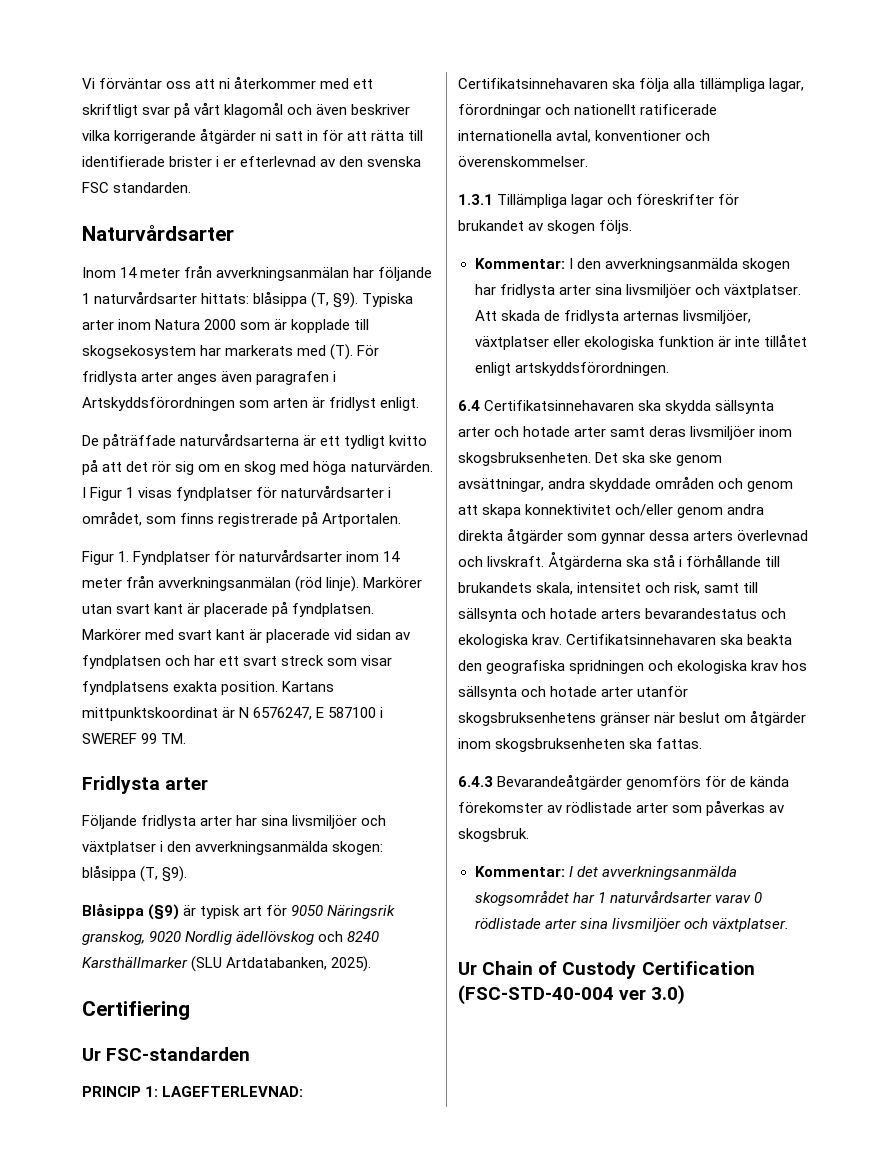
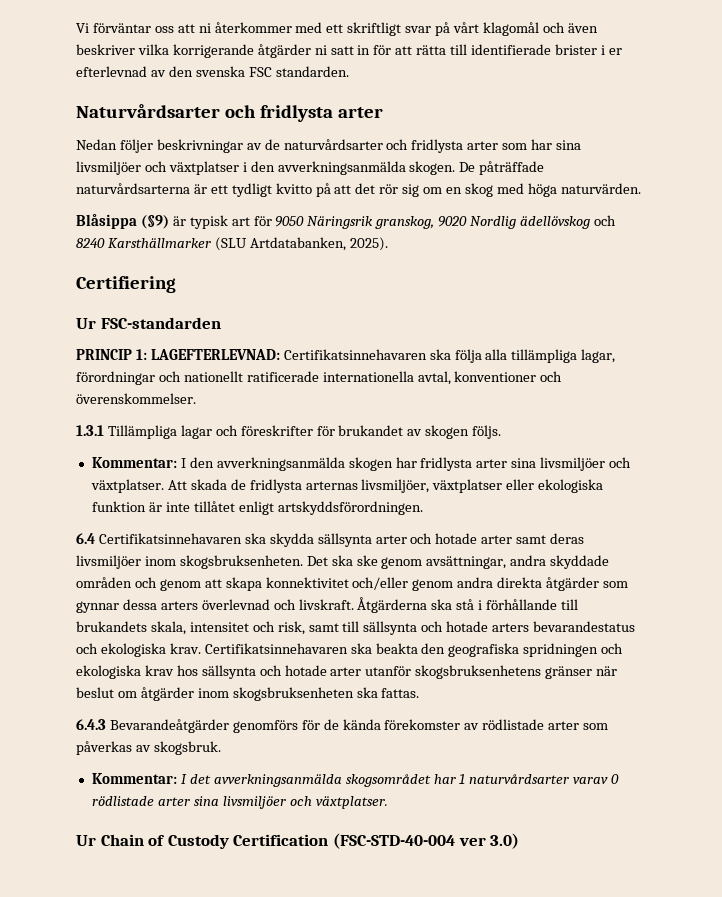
- Naturvårdsarter
- Inom 14 meter från avverkningsanmälan har följande 1 naturvårdsarter hittats: blåsippa (T, §9). Typiska arter inom Natura 2000 som är kopplade till skogsekosystem har markerats med (T). För fridlysta arter anges även paragrafen i Artskyddsförordningen som arten är fridlyst enligt.
- De påträffade naturvårdsarterna är ett tydligt kvitto på att det rör sig om en skog med höga naturvärden. I Figur 1 visas fyndplatser för naturvårdsarter i området, som finns registrerade på Artportalen.
- Figur 1. Fyndplatser för naturvårdsarter inom 14 meter från avverkningsanmälan (röd linje). Markörer utan svart kant är placerade på fyndplatsen. Markörer med svart kant är placerade vid sidan av fyndplatsen och har ett svart streck som visar fyndplatsens exakta position. Kartans mittpunktskoordinat är N 6576247, E 587100 i SWEREF 99 TM.
- Fridlysta arter
- Följande fridlysta arter har sina livsmiljöer och växtplatser i den avverkningsanmälda skogen: blåsippa (T, §9).
+ Naturvårdsarter och fridlysta arter
+ Nedan följer beskrivningar av de naturvårdsarter och fridlysta arter som har sina livsmiljöer och växtplatser i den avverkningsanmälda skogen. De påträffade naturvårdsarterna är ett tydligt kvitto på att det rör sig om en skog med höga naturvärden.

